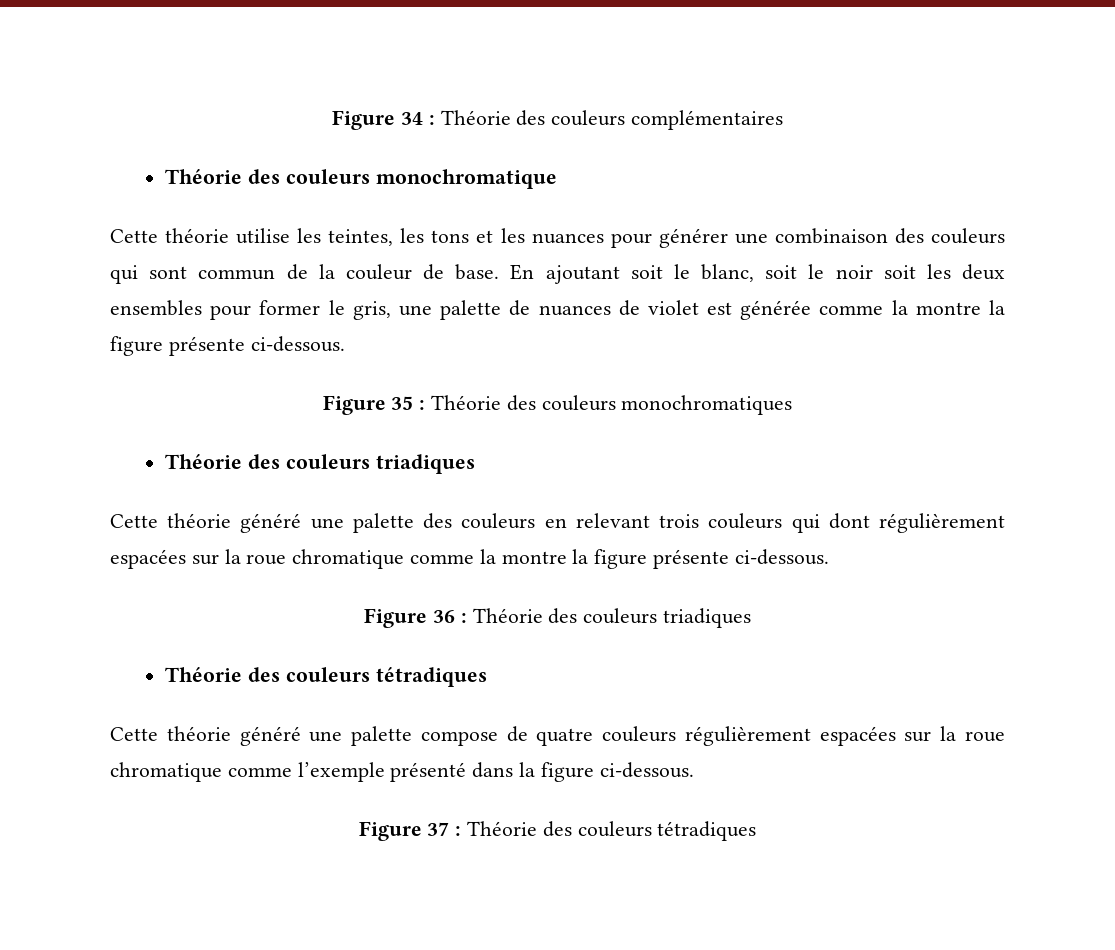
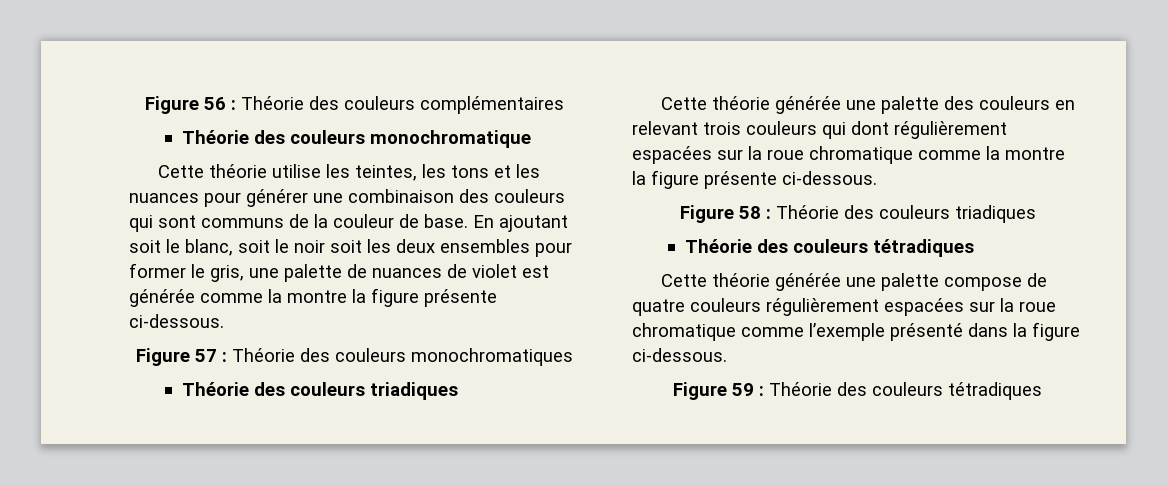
- Figure 34 : Théorie des couleurs complémentaires
+ Figure 56 : Théorie des couleurs complémentaires
- Cette théorie utilise les teintes, les tons et les nuances pour générer une combinaison des couleurs qui sont commun de la couleur de base.
+ Cette théorie utilise les teintes, les tons et les nuances pour générer une combinaison des couleurs qui sont communs de la couleur de base.
- Figure 35 : Théorie des couleurs monochromatiques
+ Figure 57 : Théorie des couleurs monochromatiques
- Cette théorie généré une palette des couleurs en relevant trois couleurs qui dont régulièrement espacées sur la roue chromatique comme la montre la figure présente ci-dessous.
+ Cette théorie générée une palette des couleurs en relevant trois couleurs qui dont régulièrement espacées sur la roue chromatique comme la montre la figure présente ci-dessous.
- Figure 36 : Théorie des couleurs triadiques
+ Figure 58 : Théorie des couleurs triadiques
- Cette théorie généré une palette compose de quatre couleurs régulièrement espacées sur la roue chromatique comme l’exemple présenté dans la figure ci-dessous.
+ Cette théorie générée une palette compose de quatre couleurs régulièrement espacées sur la roue chromatique comme l’exemple présenté dans la figure ci-dessous.
- Figure 37 : Théorie des couleurs tétradiques
+ Figure 59 : Théorie des couleurs tétradiques

